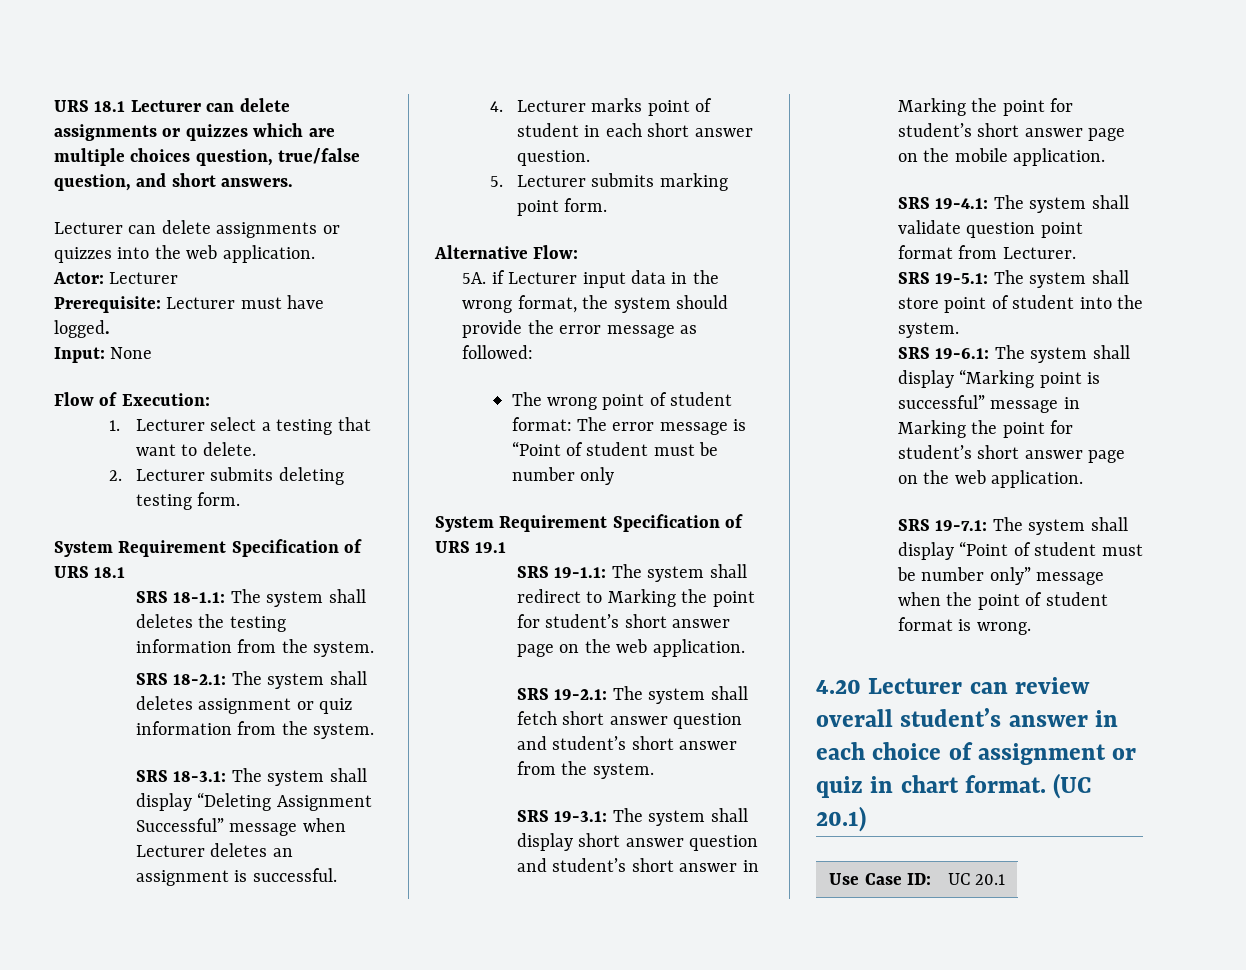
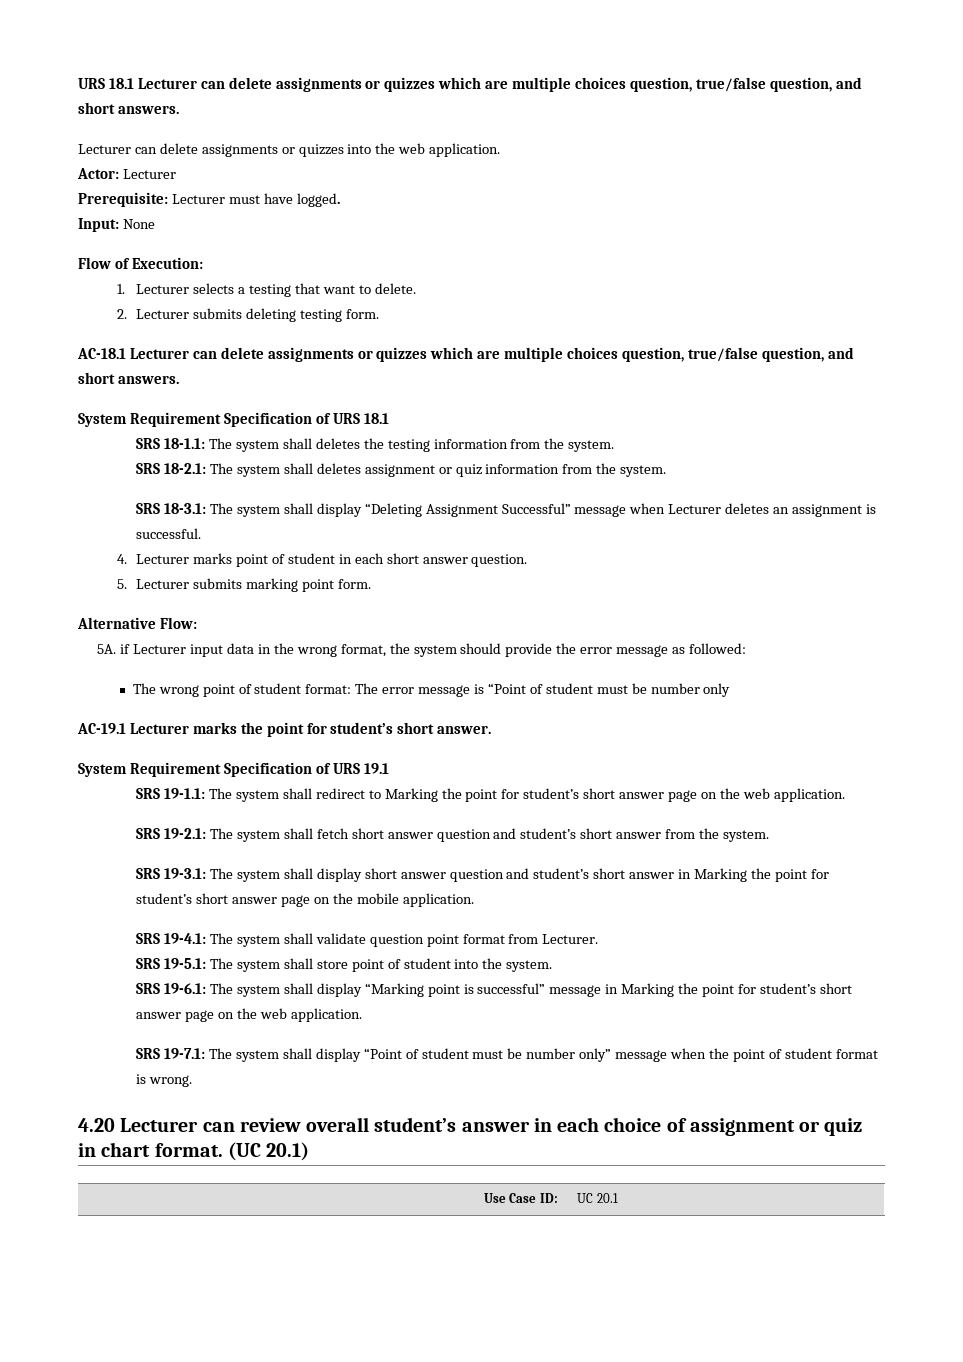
- 1. Lecturer select a testing that want to delete.
+ 1. Lecturer selects a testing that want to delete.
+ AC-18.1 Lecturer can delete assignments or quizzes which are multiple choices question, true/false question, and short answers.
+ AC-19.1 Lecturer marks the point for student’s short answer.

